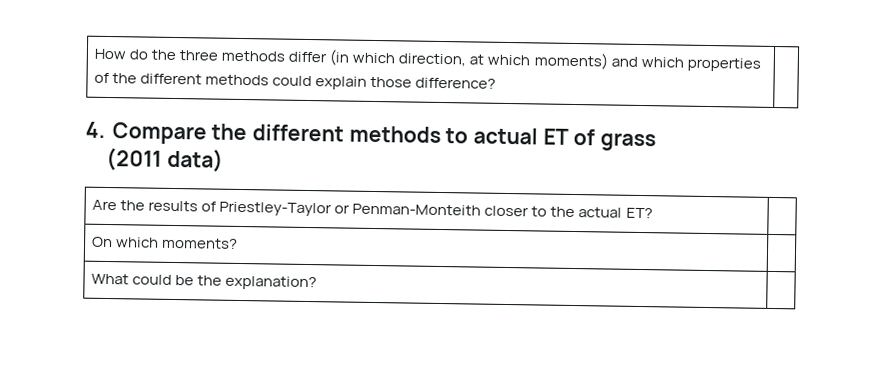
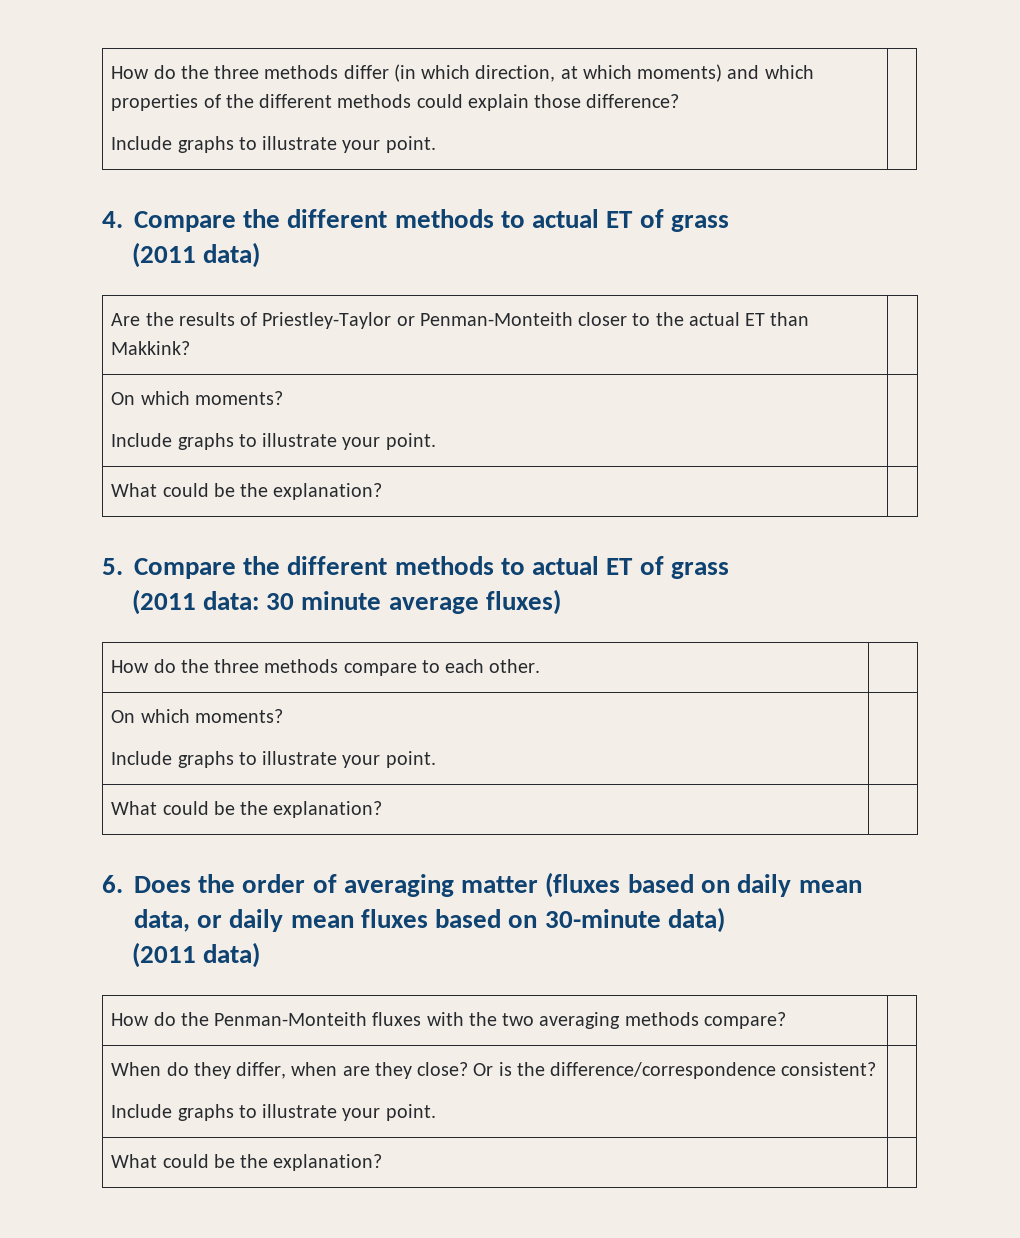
- How do the three methods differ (in which direction, at which moments) and which properties of the different methods could explain those difference? |
+ How do the three methods differ (in which direction, at which moments) and which properties of the different methods could explain those difference?
+ Include graphs to illustrate your point. |
- Are the results of Priestley-Taylor or Penman-Monteith closer to the actual ET? |
- On which moments? |
+ Are the results of Priestley-Taylor or Penman-Monteith closer to the actual ET than Makkink? |
+ On which moments?
+ Include graphs to illustrate your point. |
+ What could be the explanation? |
+ 5. Compare the different methods to actual ET of grass
+ (2011 data: 30 minute average fluxes)
+ How do the three methods compare to each other. |
+ On which moments?
+ Include graphs to illustrate your point. |
+ What could be the explanation? |
+ 6. Does the order of averaging matter (fluxes based on daily mean data, or daily mean fluxes based on 30-minute data)
+ (2011 data)
+ How do the Penman-Monteith fluxes with the two averaging methods compare? |
+ When do they differ, when are they close? Or is the difference/correspondence consistent?
+ Include graphs to illustrate your point. |

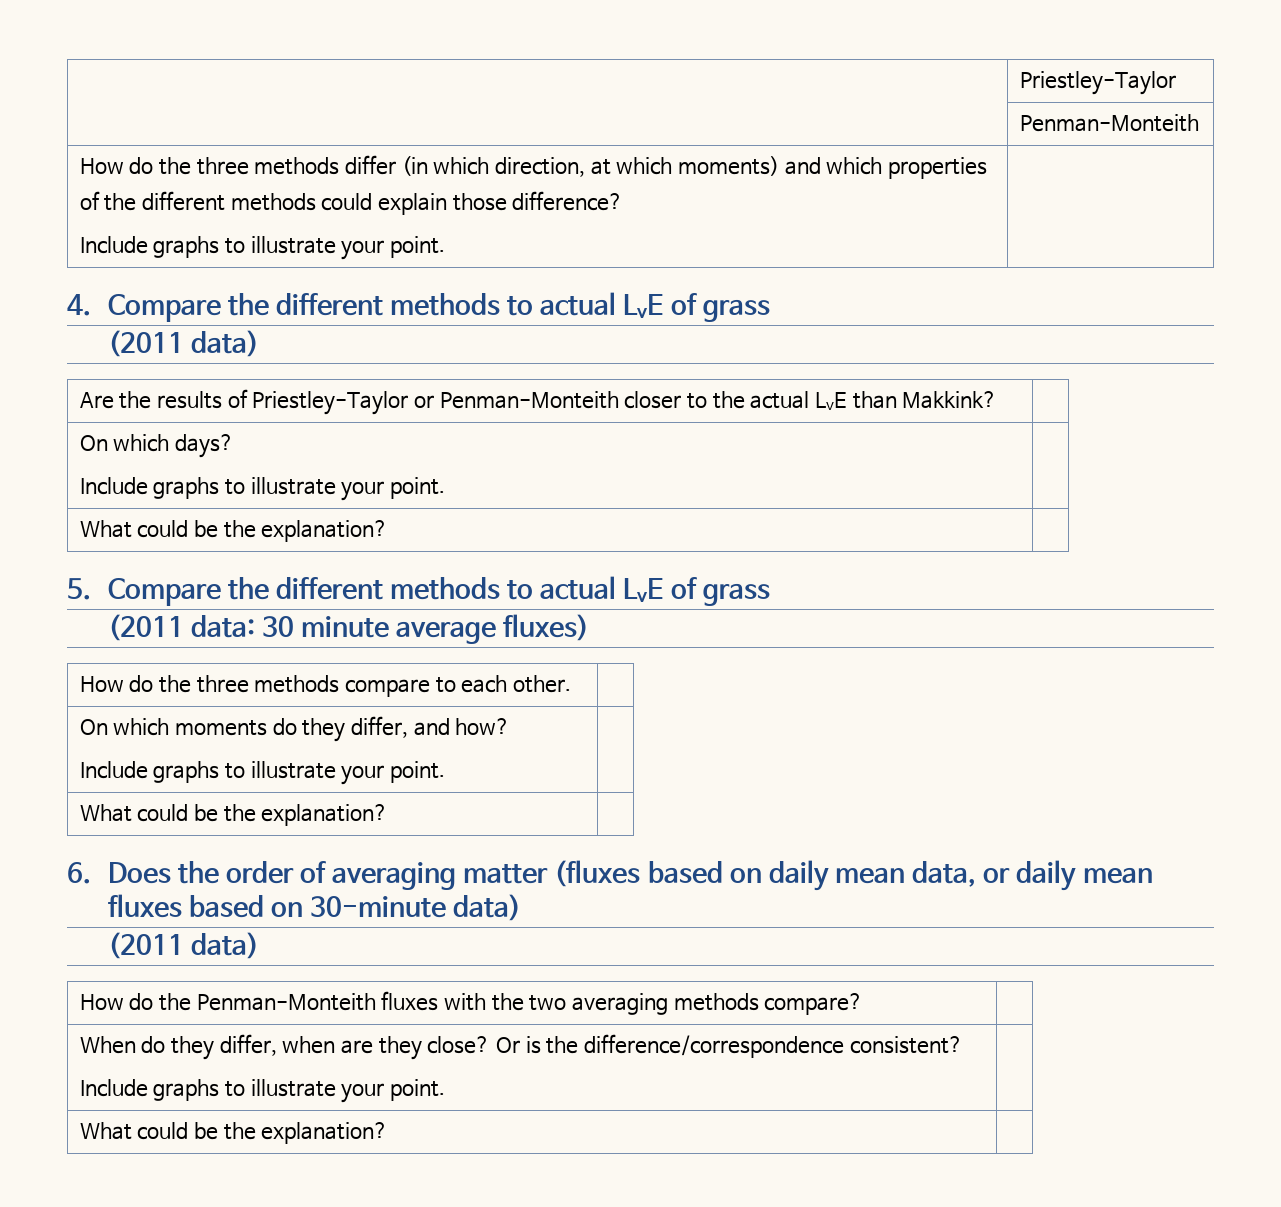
+ | Priestley-Taylor
+ | Penman-Monteith
- 4. Compare the different methods to actual ET of grass
+ 4. Compare the different methods to actual LvE of grass
- Are the results of Priestley-Taylor or Penman-Monteith closer to the actual ET than Makkink? |
- On which moments?
+ Are the results of Priestley-Taylor or Penman-Monteith closer to the actual LvE than Makkink? |
+ On which days?
- 5. Compare the different methods to actual ET of grass
+ 5. Compare the different methods to actual LvE of grass
  How do the three methods compare to each other. |
- On which moments?
+ On which moments do they differ, and how?

